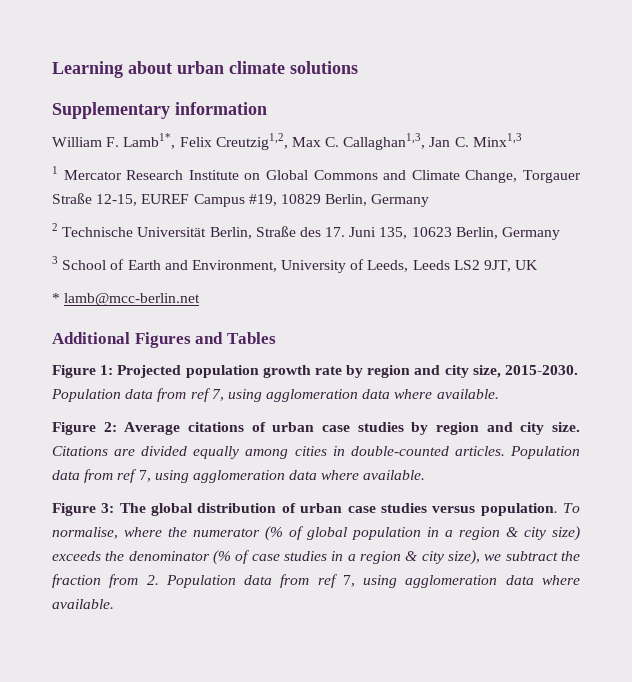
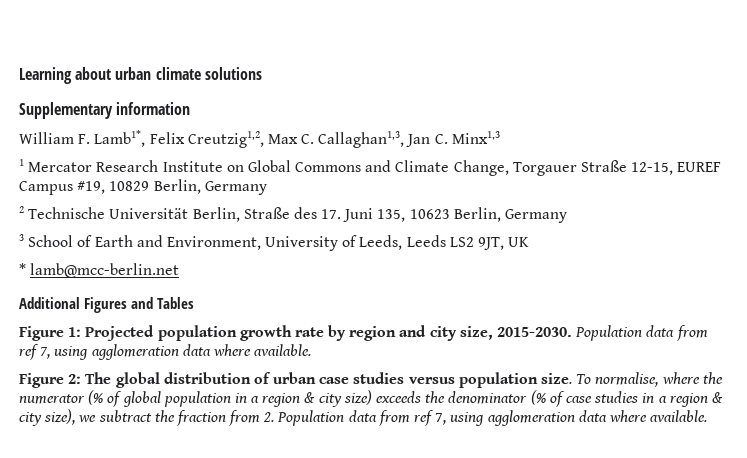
- Figure 2: Average citations of urban case studies by region and city size. Citations are divided equally among cities in double-counted articles. Population data from ref 7, using agglomeration data where available.
- Figure 3: The global distribution of urban case studies versus population.
+ Figure 2: The global distribution of urban case studies versus population size.

